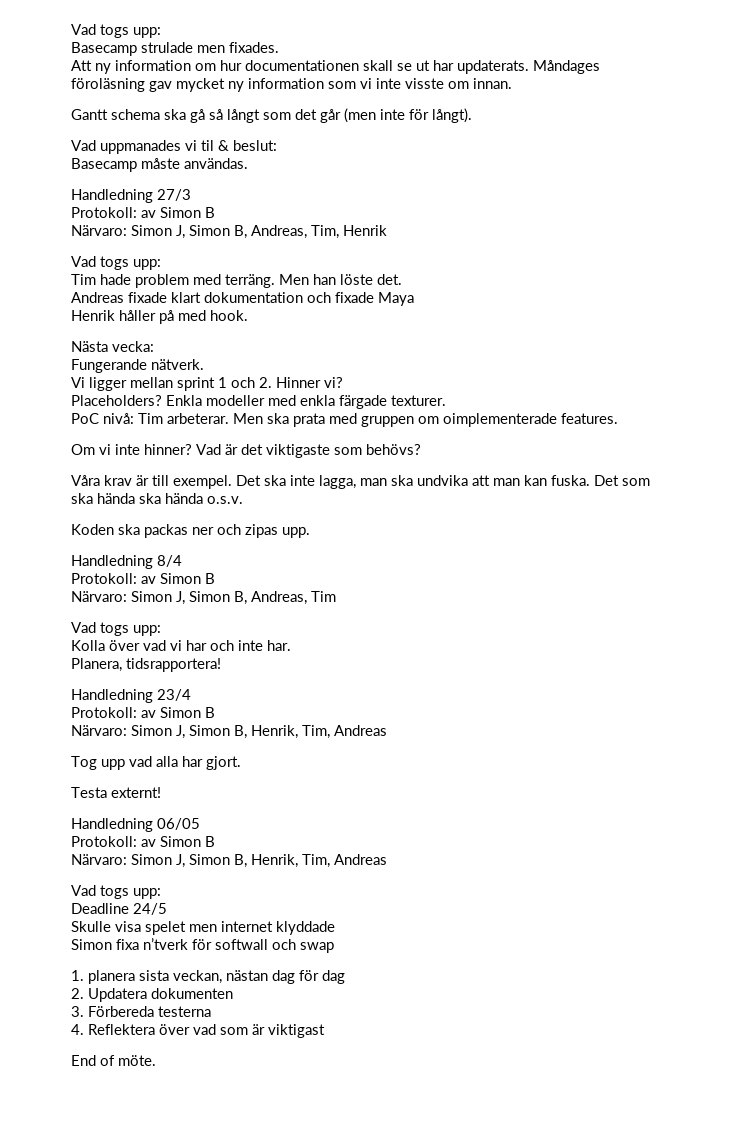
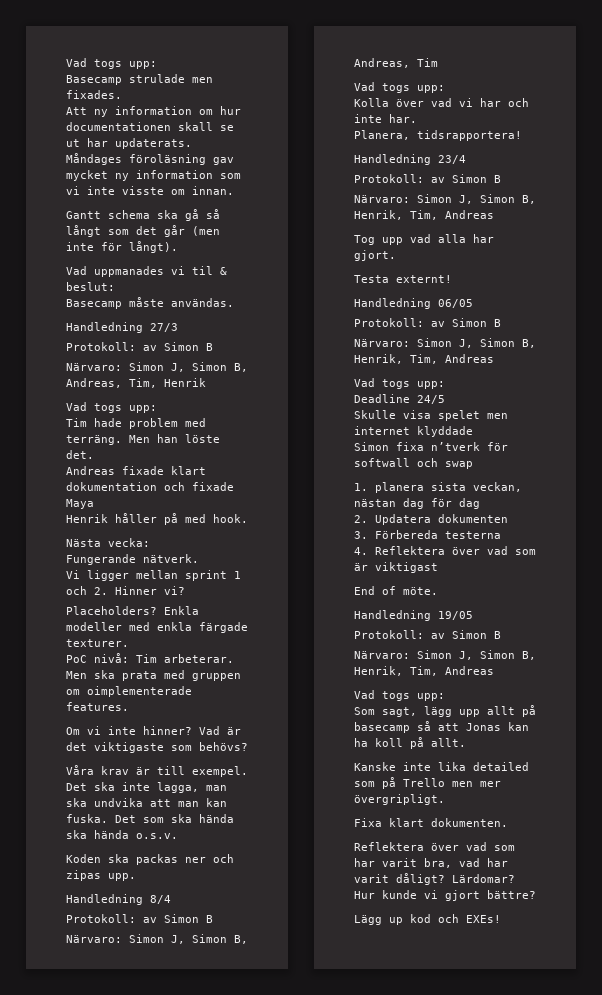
+ Handledning 19/05
+ Protokoll: av Simon B
+ Närvaro: Simon J, Simon B, Henrik, Tim, Andreas
+ Vad togs upp:
+ Som sagt, lägg upp allt på basecamp så att Jonas kan ha koll på allt.
+ Kanske inte lika detailed som på Trello men mer övergripligt.
+ Fixa klart dokumenten.
+ Reflektera över vad som har varit bra, vad har varit dåligt? Lärdomar? Hur kunde vi gjort bättre?
+ Lägg up kod och EXEs!

